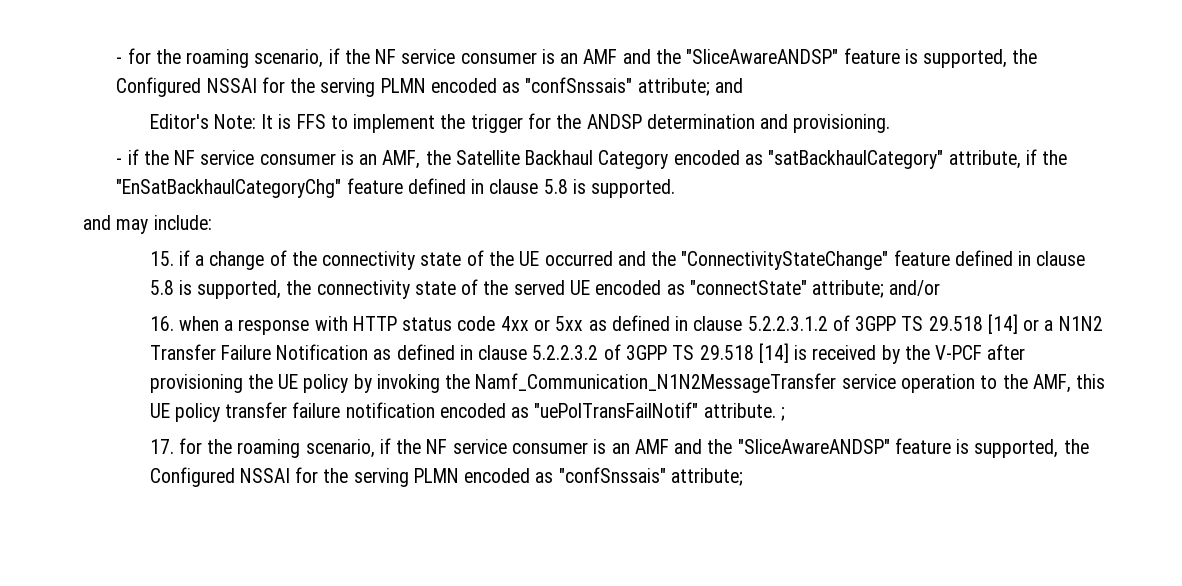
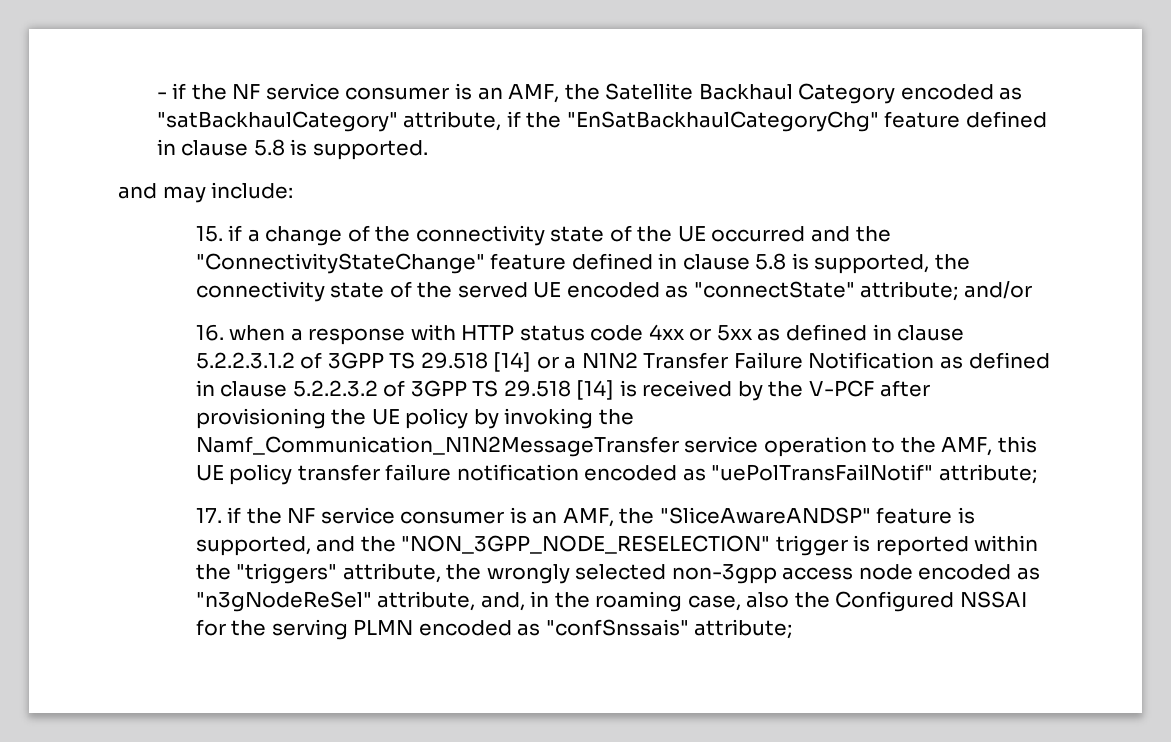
- - for the roaming scenario, if the NF service consumer is an AMF and the "SliceAwareANDSP" feature is supported, the Configured NSSAI for the serving PLMN encoded as "confSnssais" attribute; and
- Editor's Note: It is FFS to implement the trigger for the ANDSP determination and provisioning.
- 16. when a response with HTTP status code 4xx or 5xx as defined in clause 5.2.2.3.1.2 of 3GPP TS 29.518 [14] or a N1N2 Transfer Failure Notification as defined in clause 5.2.2.3.2 of 3GPP TS 29.518 [14] is received by the V-PCF after provisioning the UE policy by invoking the Namf_Communication_N1N2MessageTransfer service operation to the AMF, this UE policy transfer failure notification encoded as "uePolTransFailNotif" attribute. ;
+ 16. when a response with HTTP status code 4xx or 5xx as defined in clause 5.2.2.3.1.2 of 3GPP TS 29.518 [14] or a N1N2 Transfer Failure Notification as defined in clause 5.2.2.3.2 of 3GPP TS 29.518 [14] is received by the V-PCF after provisioning the UE policy by invoking the Namf_Communication_N1N2MessageTransfer service operation to the AMF, this UE policy transfer failure notification encoded as "uePolTransFailNotif" attribute;
- 17. for the roaming scenario, if the NF service consumer is an AMF and the "SliceAwareANDSP" feature is supported, the Configured NSSAI for the serving PLMN encoded as "confSnssais" attribute;
+ 17. if the NF service consumer is an AMF, the "SliceAwareANDSP" feature is supported, and the "NON_3GPP_NODE_RESELECTION" trigger is reported within the "triggers" attribute, the wrongly selected non-3gpp access node encoded as "n3gNodeReSel" attribute, and, in the roaming case, also the Configured NSSAI for the serving PLMN encoded as "confSnssais" attribute;

